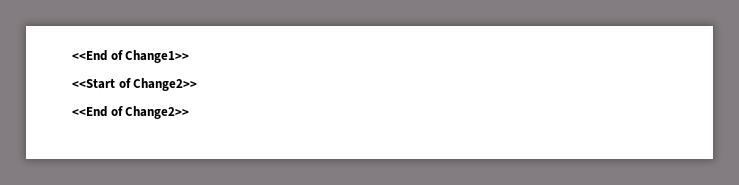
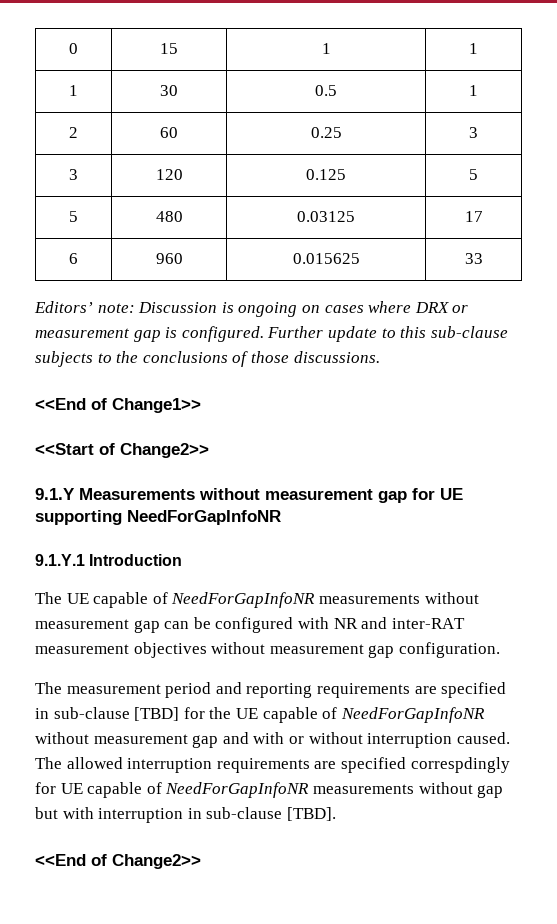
+ 0 | 15 | 1 | 1
+ 1 | 30 | 0.5 | 1
+ 2 | 60 | 0.25 | 3
+ 3 | 120 | 0.125 | 5
+ 5 | 480 | 0.03125 | 17
+ 6 | 960 | 0.015625 | 33
+ Editors’ note: Discussion is ongoing on cases where DRX or measurement gap is configured. Further update to this sub-clause subjects to the conclusions of those discussions.
+ 9.1.Y Measurements without measurement gap for UE supporting NeedForGapInfoNR
+ 9.1.Y.1 Introduction
+ The UE capable of NeedForGapInfoNR measurements without measurement gap can be configured with NR and inter-RAT measurement objectives without measurement gap configuration.
+ The measurement period and reporting requirements are specified in sub-clause [TBD] for the UE capable of NeedForGapInfoNR without measurement gap and with or without interruption caused. The allowed interruption requirements are specified correspdingly for UE capable of NeedForGapInfoNR measurements without gap but with interruption in sub-clause [TBD].

